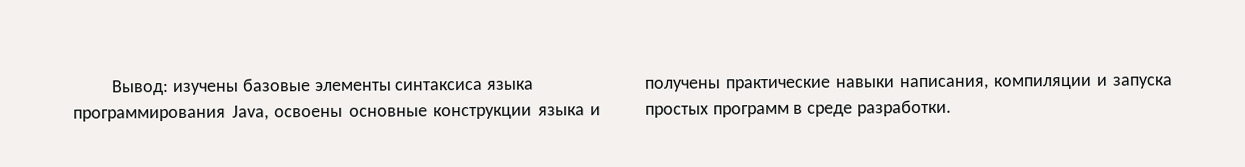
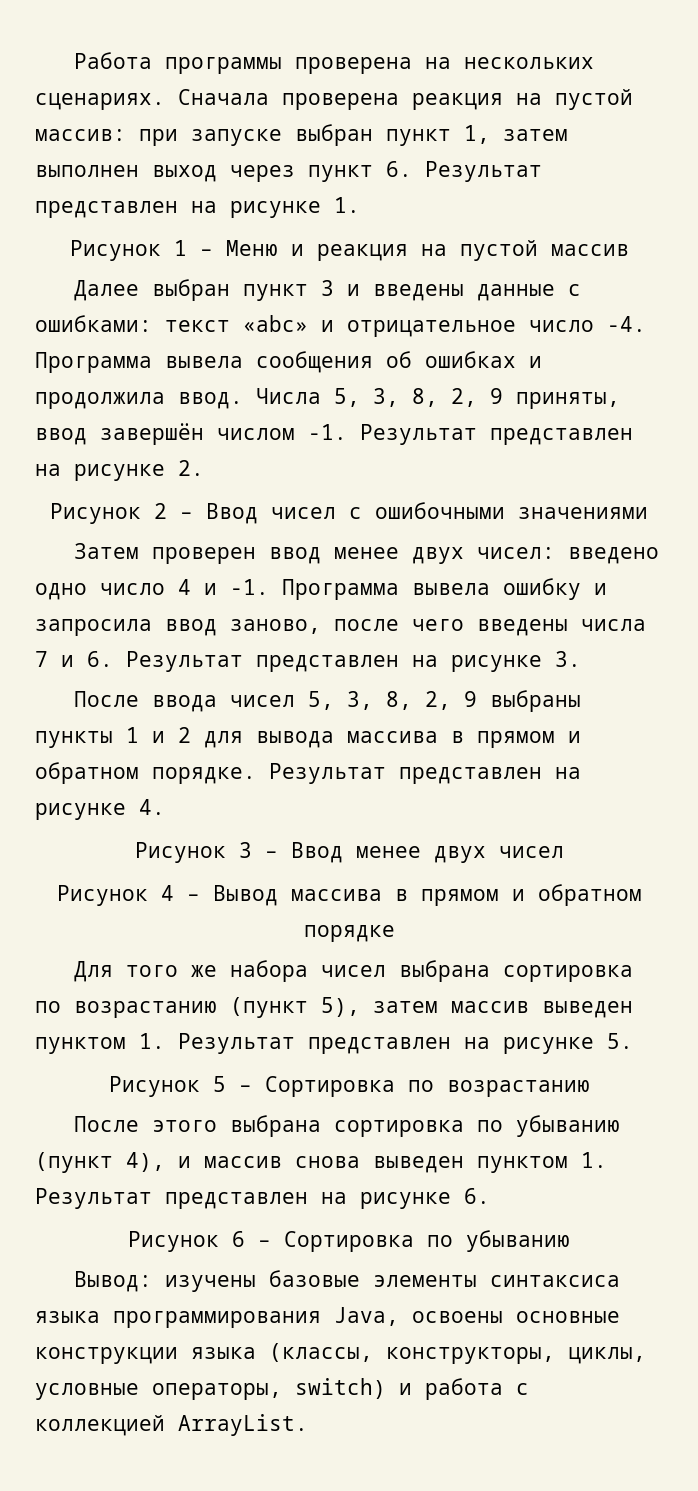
+ Работа программы проверена на нескольких сценариях. Сначала проверена реакция на пустой массив: при запуске выбран пункт 1, затем выполнен выход через пункт 6. Результат представлен на рисунке 1.
+ Рисунок 1 – Меню и реакция на пустой массив
+ Далее выбран пункт 3 и введены данные с ошибками: текст «abc» и отрицательное число -4. Программа вывела сообщения об ошибках и продолжила ввод. Числа 5, 3, 8, 2, 9 приняты, ввод завершён числом -1. Результат представлен на рисунке 2.
+ Рисунок 2 – Ввод чисел с ошибочными значениями
+ Затем проверен ввод менее двух чисел: введено одно число 4 и -1. Программа вывела ошибку и запросила ввод заново, после чего введены числа 7 и 6. Результат представлен на рисунке 3.
+ После ввода чисел 5, 3, 8, 2, 9 выбраны пункты 1 и 2 для вывода массива в прямом и обратном порядке. Результат представлен на рисунке 4.
+ Рисунок 3 – Ввод менее двух чисел
+ Рисунок 4 – Вывод массива в прямом и обратном порядке
+ Для того же набора чисел выбрана сортировка по возрастанию (пункт 5), затем массив выведен пунктом 1. Результат представлен на рисунке 5.
+ Рисунок 5 – Сортировка по возрастанию
+ После этого выбрана сортировка по убыванию (пункт 4), и массив снова выведен пунктом 1. Результат представлен на рисунке 6.
+ Рисунок 6 – Сортировка по убыванию
- Вывод: изучены базовые элементы синтаксиса языка программирования Java, освоены основные конструкции языка и получены практические навыки написания, компиляции и запуска простых программ в среде разработки.
+ Вывод: изучены базовые элементы синтаксиса языка программирования Java, освоены основные конструкции языка (классы, конструкторы, циклы, условные операторы, switch) и работа с коллекцией ArrayList.

